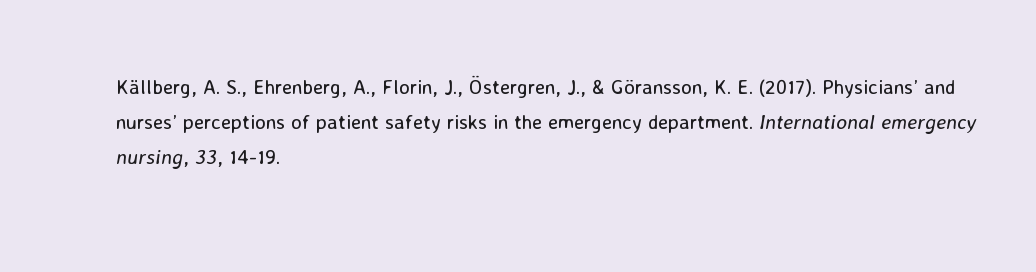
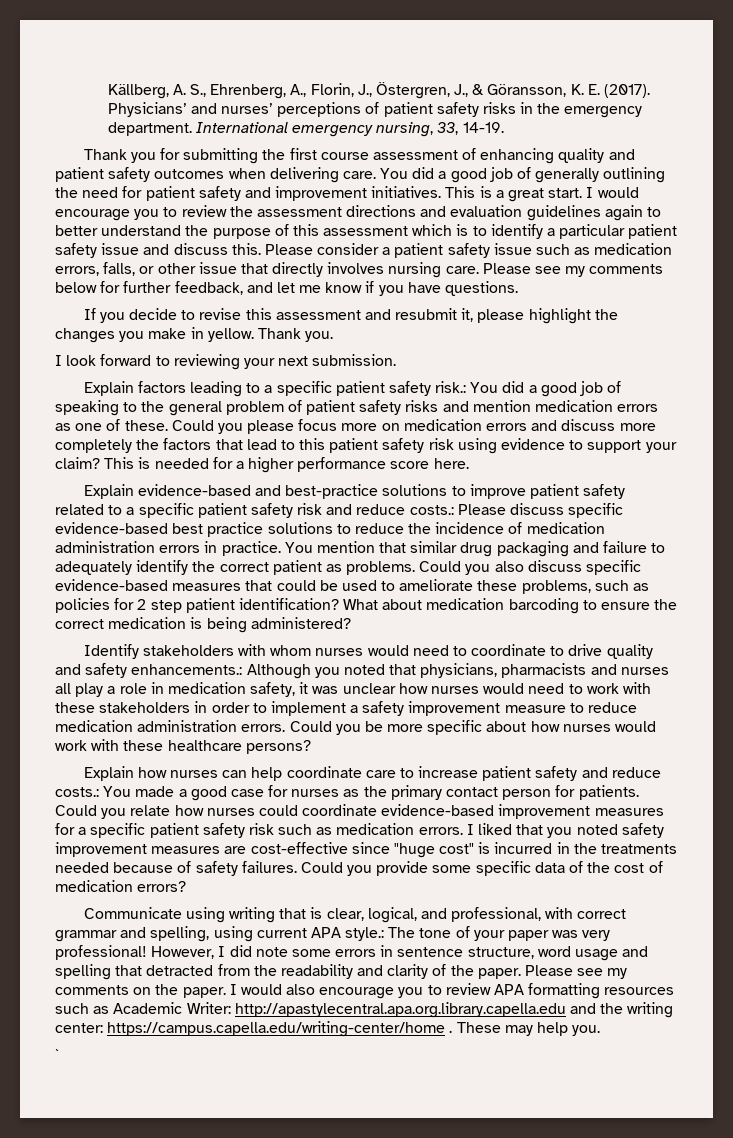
+ Thank you for submitting the first course assessment of enhancing quality and patient safety outcomes when delivering care. You did a good job of generally outlining the need for patient safety and improvement initiatives. This is a great start. I would encourage you to review the assessment directions and evaluation guidelines again to better understand the purpose of this assessment which is to identify a particular patient safety issue and discuss this. Please consider a patient safety issue such as medication errors, falls, or other issue that directly involves nursing care. Please see my comments below for further feedback, and let me know if you have questions.
+ If you decide to revise this assessment and resubmit it, please highlight the changes you make in yellow. Thank you.
+ I look forward to reviewing your next submission.
+ Explain factors leading to a specific patient safety risk.: You did a good job of speaking to the general problem of patient safety risks and mention medication errors as one of these. Could you please focus more on medication errors and discuss more completely the factors that lead to this patient safety risk using evidence to support your claim? This is needed for a higher performance score here.
+ Explain evidence-based and best-practice solutions to improve patient safety related to a specific patient safety risk and reduce costs.: Please discuss specific evidence-based best practice solutions to reduce the incidence of medication administration errors in practice. You mention that similar drug packaging and failure to adequately identify the correct patient as problems. Could you also discuss specific evidence-based measures that could be used to ameliorate these problems, such as policies for 2 step patient identification? What about medication barcoding to ensure the correct medication is being administered?
+ Identify stakeholders with whom nurses would need to coordinate to drive quality and safety enhancements.: Although you noted that physicians, pharmacists and nurses all play a role in medication safety, it was unclear how nurses would need to work with these stakeholders in order to implement a safety improvement measure to reduce medication administration errors. Could you be more specific about how nurses would work with these healthcare persons?
+ Explain how nurses can help coordinate care to increase patient safety and reduce costs.: You made a good case for nurses as the primary contact person for patients. Could you relate how nurses could coordinate evidence-based improvement measures for a specific patient safety risk such as medication errors. I liked that you noted safety improvement measures are cost-effective since "huge cost" is incurred in the treatments needed because of safety failures. Could you provide some specific data of the cost of medication errors?
+ Communicate using writing that is clear, logical, and professional, with correct grammar and spelling, using current APA style.: The tone of your paper was very professional! However, I did note some errors in sentence structure, word usage and spelling that detracted from the readability and clarity of the paper. Please see my comments on the paper. I would also encourage you to review APA formatting resources such as Academic Writer: http://apastylecentral.apa.org.library.capella.edu and the writing center: https://campus.capella.edu/writing-center/home . These may help you.
+ `

